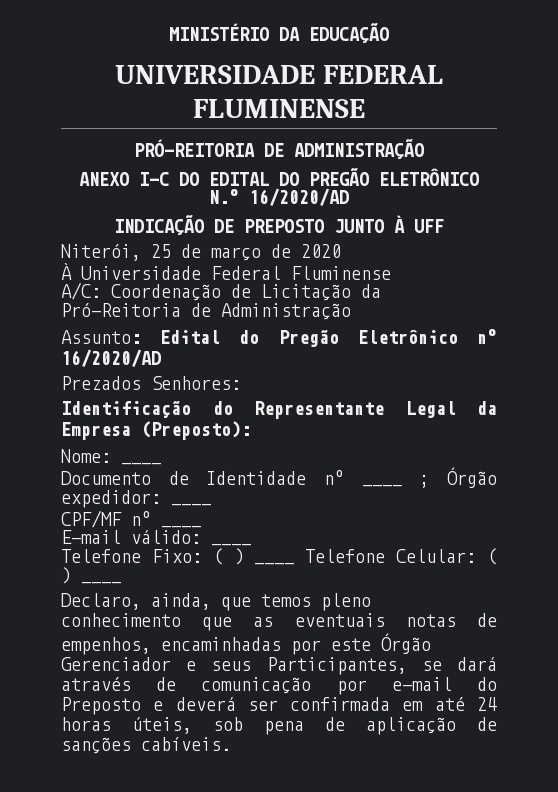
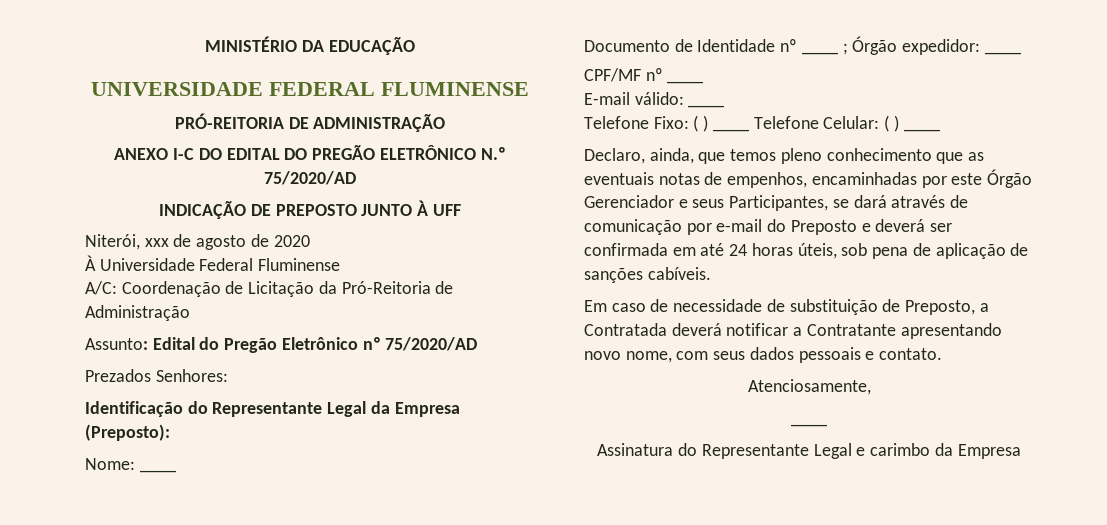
- ANEXO I-C DO EDITAL DO PREGÃO ELETRÔNICO N.º 16/2020/AD
+ ANEXO I-C DO EDITAL DO PREGÃO ELETRÔNICO N.º 75/2020/AD
- Niterói, 25 de março de 2020
+ Niterói, xxx de agosto de 2020
- Assunto: Edital do Pregão Eletrônico nº 16/2020/AD
+ Assunto: Edital do Pregão Eletrônico nº 75/2020/AD
+ Em caso de necessidade de substituição de Preposto, a Contratada deverá notificar a Contratante apresentando novo nome, com seus dados pessoais e contato.
+ Atenciosamente,
+ ____
+ Assinatura do Representante Legal e carimbo da Empresa

